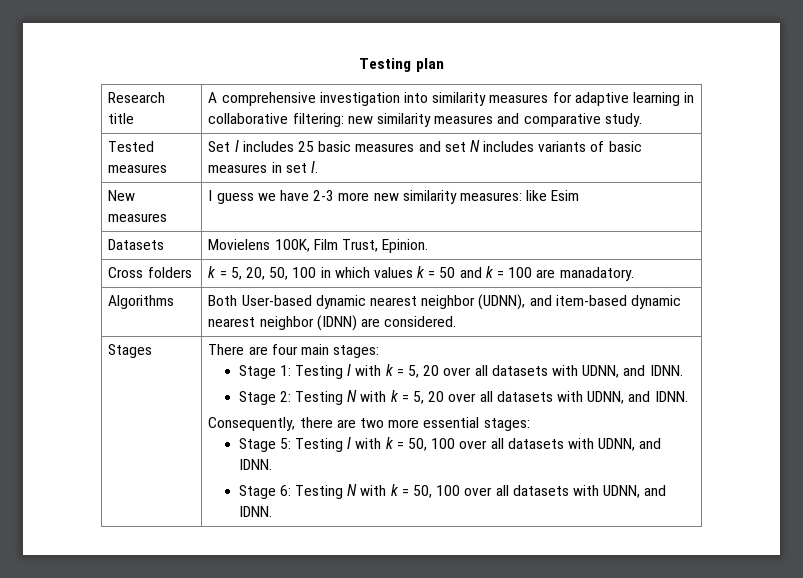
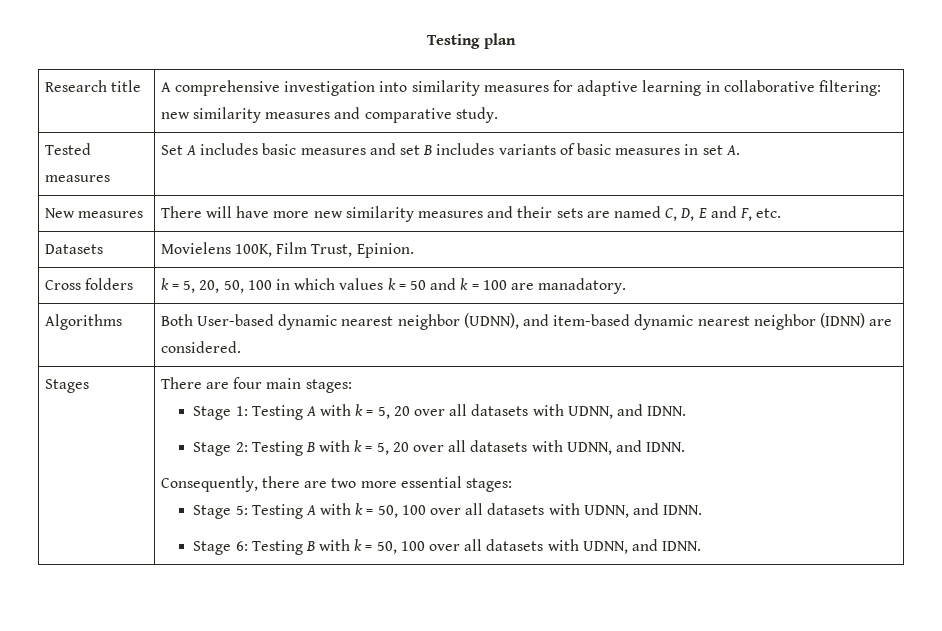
- Tested measures | Set I includes 25 basic measures and set N includes variants of basic measures in set I.
+ Tested measures | Set A includes basic measures and set B includes variants of basic measures in set A.
- New measures | I guess we have 2-3 more new similarity measures: like Esim
+ New measures | There will have more new similarity measures and their sets are named C, D, E and F, etc.
- Stage 1: Testing I with k = 5, 20 over all datasets with UDNN, and IDNN.
+ Stage 1: Testing A with k = 5, 20 over all datasets with UDNN, and IDNN.
- Stage 2: Testing N with k = 5, 20 over all datasets with UDNN, and IDNN.
+ Stage 2: Testing B with k = 5, 20 over all datasets with UDNN, and IDNN.
- Stage 5: Testing I with k = 50, 100 over all datasets with UDNN, and IDNN.
+ Stage 5: Testing A with k = 50, 100 over all datasets with UDNN, and IDNN.
- Stage 6: Testing N with k = 50, 100 over all datasets with UDNN, and IDNN.
+ Stage 6: Testing B with k = 50, 100 over all datasets with UDNN, and IDNN.

